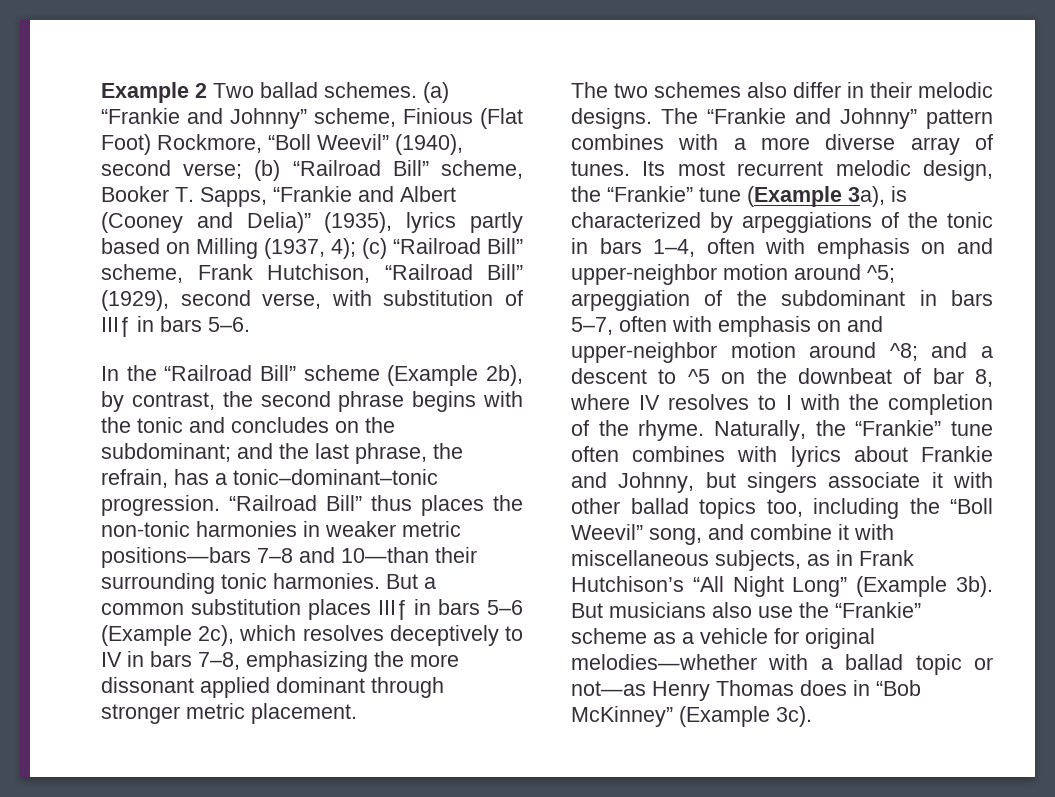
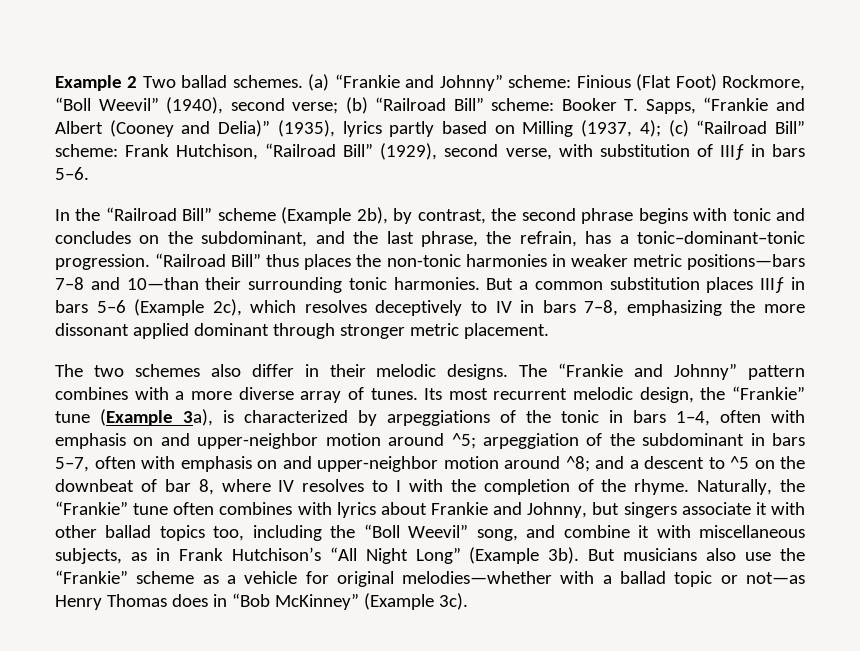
- (a) “Frankie and Johnny” scheme, Finious (Flat Foot) Rockmore, “Boll Weevil” (1940), second verse; (b) “Railroad Bill” scheme, Booker T. Sapps, “Frankie and Albert (Cooney and Delia)” (1935), lyrics partly based on Milling (1937, 4); (c) “Railroad Bill” scheme, Frank Hutchison, “Railroad Bill” (1929), second verse, with substitution of IIIƒ in bars 5–6.
+ (a) “Frankie and Johnny” scheme: Finious (Flat Foot) Rockmore, “Boll Weevil” (1940), second verse; (b) “Railroad Bill” scheme: Booker T. Sapps, “Frankie and Albert (Cooney and Delia)” (1935), lyrics partly based on Milling (1937, 4); (c) “Railroad Bill” scheme: Frank Hutchison, “Railroad Bill” (1929), second verse, with substitution of IIIƒ in bars 5–6.
- In the “Railroad Bill” scheme (Example 2b), by contrast, the second phrase begins with the tonic and concludes on the subdominant; and the last phrase, the refrain, has a tonic–dominant–tonic progression.
+ In the “Railroad Bill” scheme (Example 2b), by contrast, the second phrase begins with tonic and concludes on the subdominant, and the last phrase, the refrain, has a tonic–dominant–tonic progression.

